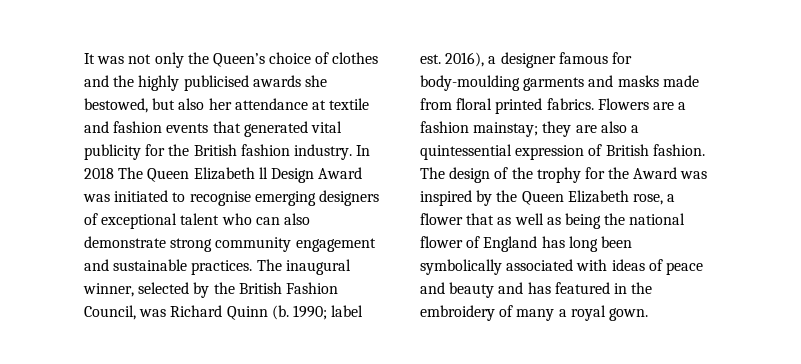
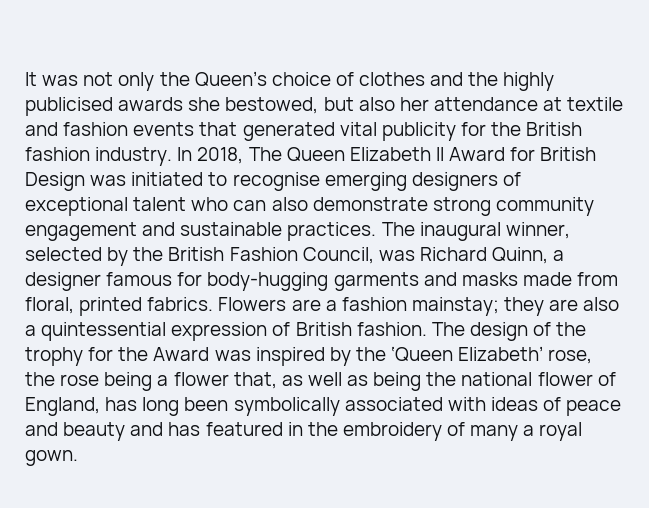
- In 2018 The Queen Elizabeth ll Design Award was initiated to recognise emerging designers of exceptional talent who can also demonstrate strong community engagement and sustainable practices.
+ In 2018, The Queen Elizabeth ll Award for British Design was initiated to recognise emerging designers of exceptional talent who can also demonstrate strong community engagement and sustainable practices.
- The inaugural winner, selected by the British Fashion Council, was Richard Quinn (b. 1990; label est. 2016), a designer famous for body-moulding garments and masks made from floral printed fabrics.
+ The inaugural winner, selected by the British Fashion Council, was Richard Quinn, a designer famous for body-hugging garments and masks made from floral, printed fabrics.
- The design of the trophy for the Award was inspired by the Queen Elizabeth rose, a flower that as well as being the national flower of England has long been symbolically associated with ideas of peace and beauty and has featured in the embroidery of many a royal gown.
+ The design of the trophy for the Award was inspired by the ‘Queen Elizabeth’ rose, the rose being a flower that, as well as being the national flower of England, has long been symbolically associated with ideas of peace and beauty and has featured in the embroidery of many a royal gown.

